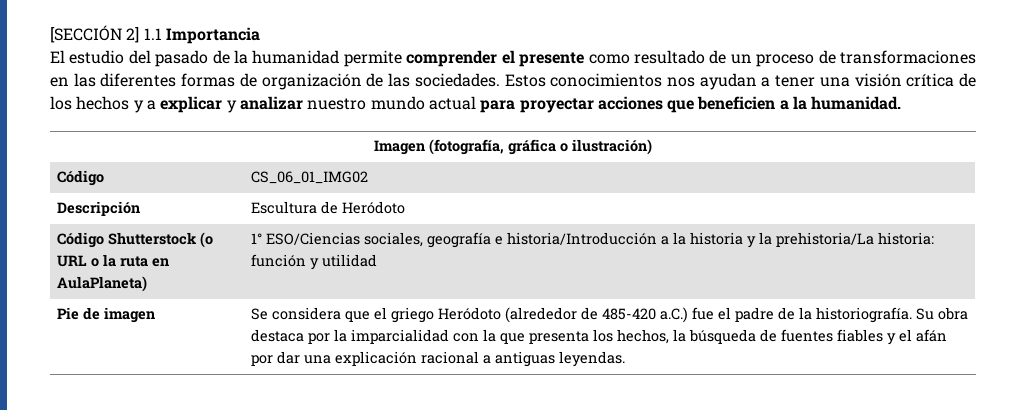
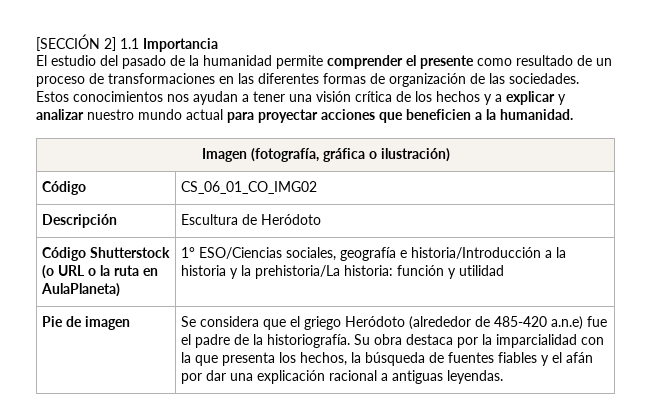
- Código | CS_06_01_IMG02
+ Código | CS_06_01_CO_IMG02
- Se considera que el griego Heródoto (alrededor de 485-420 a.C.) fue el padre de la historiografía.
+ Se considera que el griego Heródoto (alrededor de 485-420 a.n.e) fue el padre de la historiografía.

